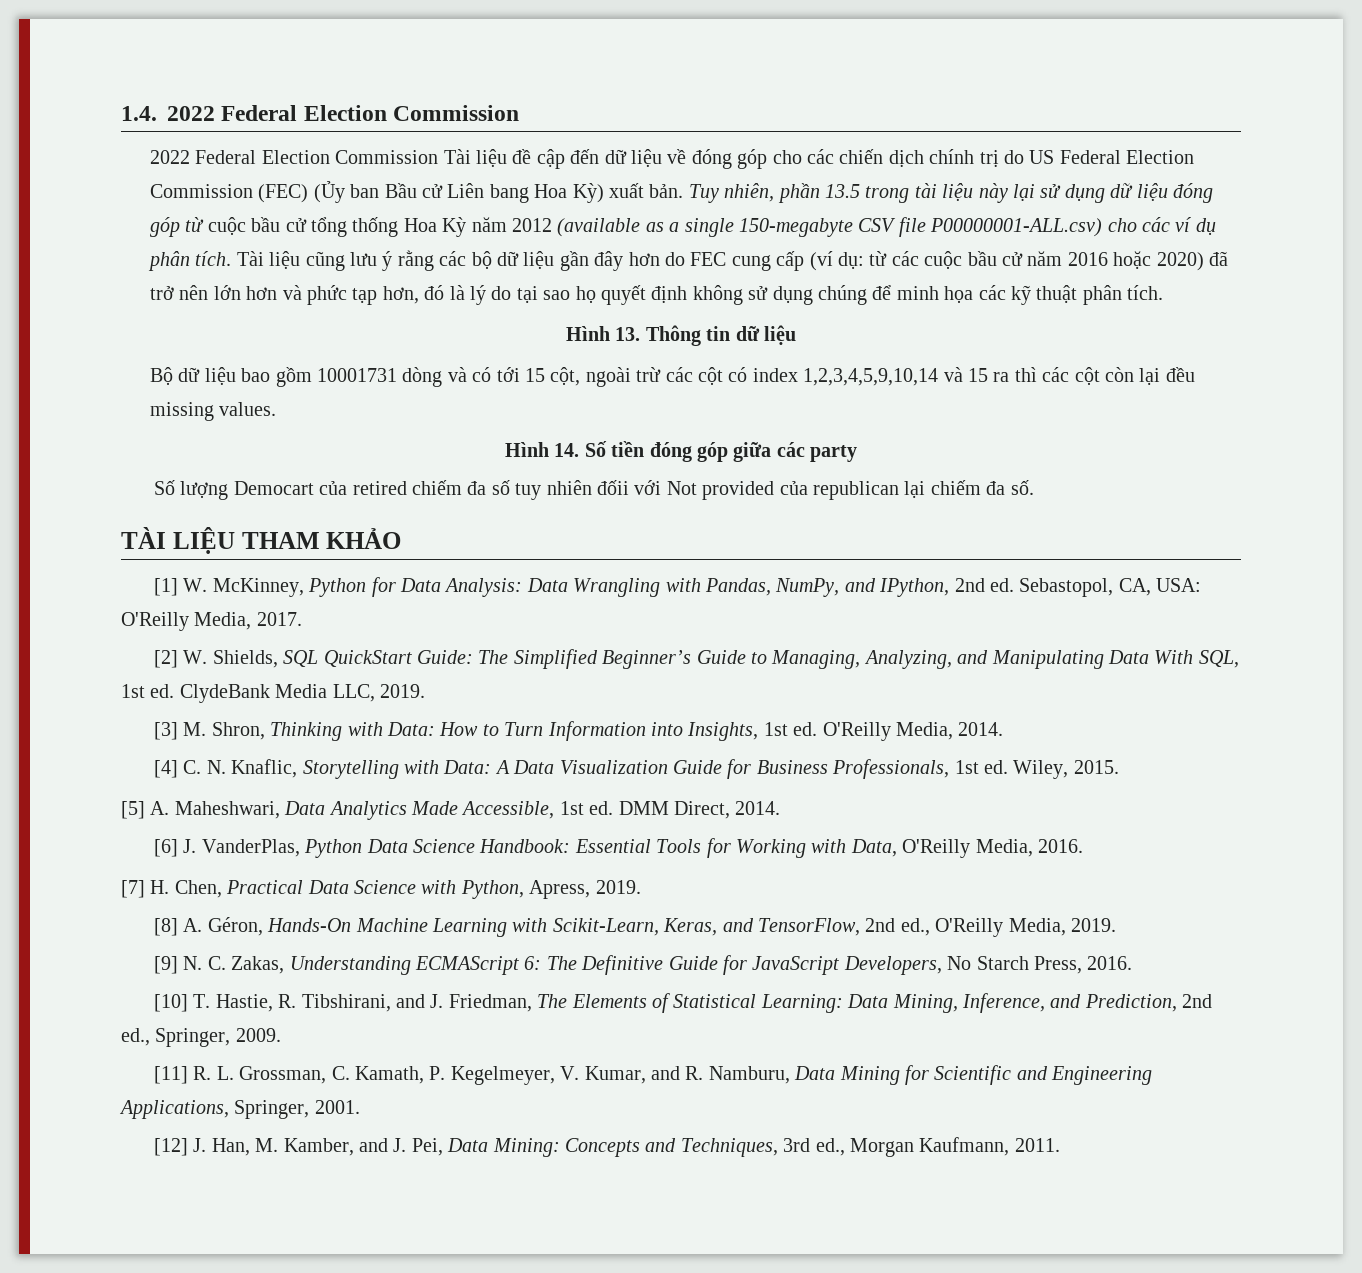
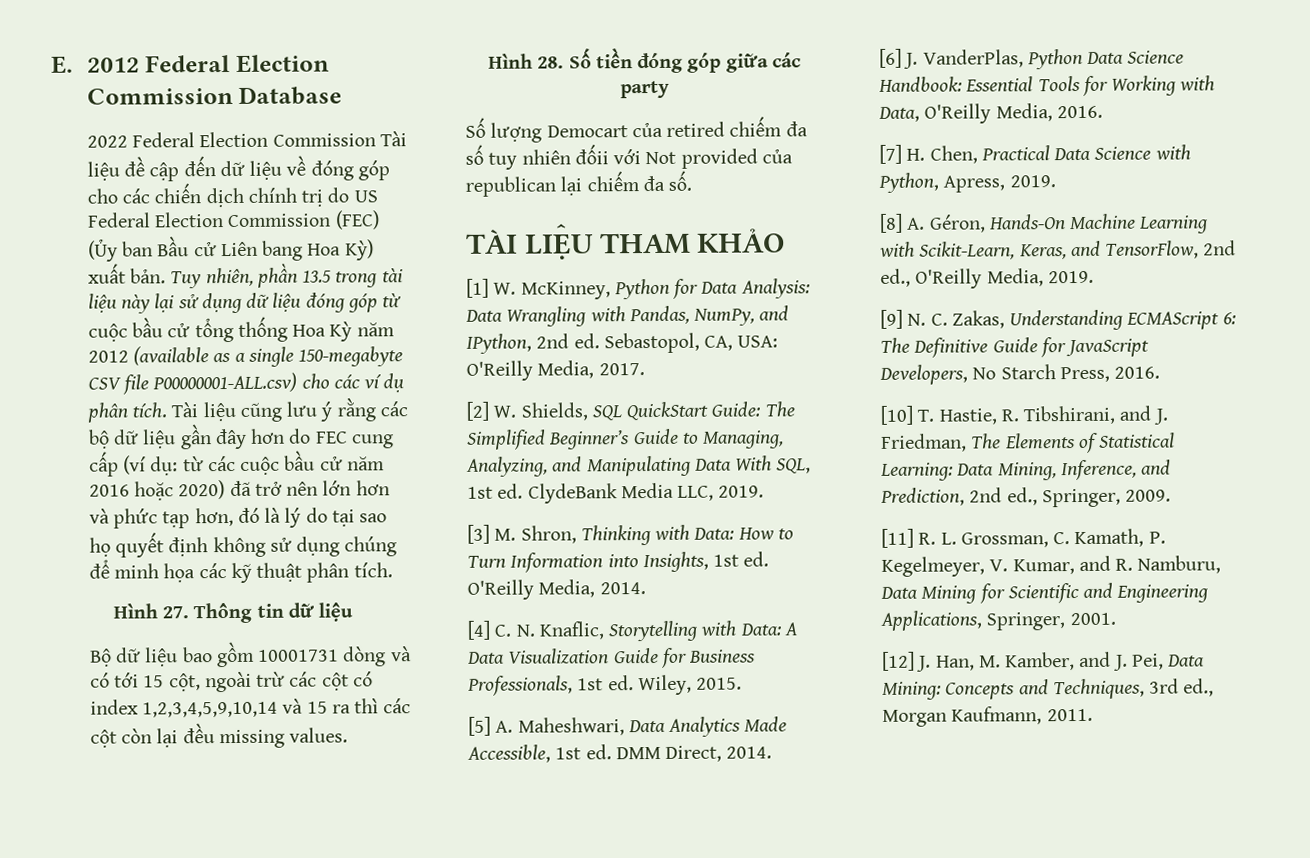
- 1.4. 2022 Federal Election Commission
+ E. 2012 Federal Election Commission Database
- Hình 13. Thông tin dữ liệu
+ Hình 27. Thông tin dữ liệu
- Hình 14. Số tiền đóng góp giữa các party
+ Hình 28. Số tiền đóng góp giữa các party

